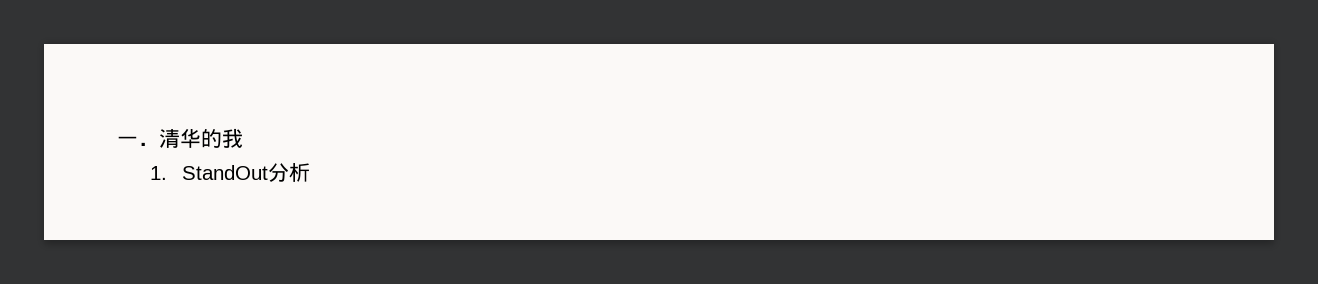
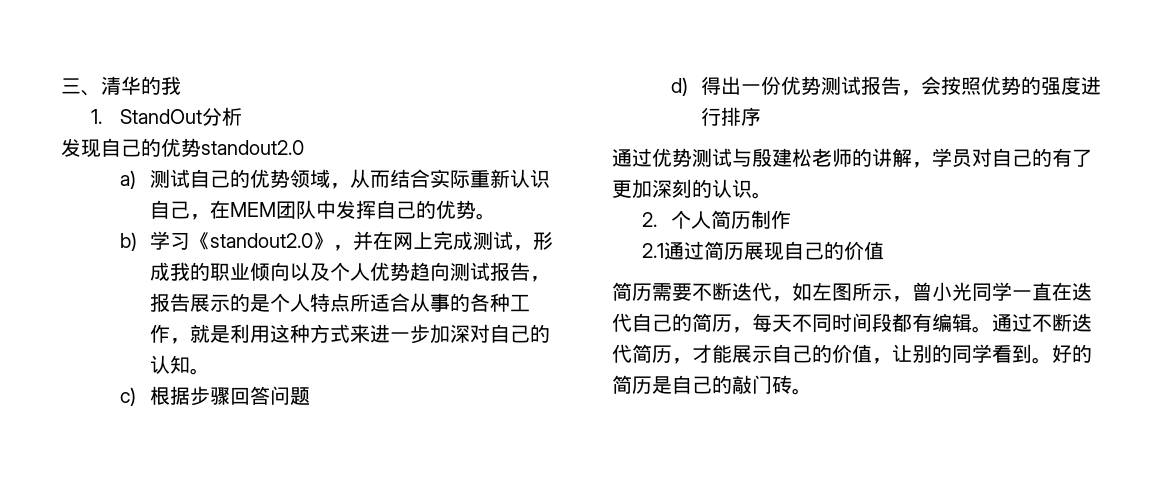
- 一．清华的我
+ 三、清华的我
+ 发现自己的优势standout2.0
+ a)测试自己的优势领域，从而结合实际重新认识自己，在MEM团队中发挥自己的优势。
+ b)学习《standout2.0》，并在网上完成测试，形成我的职业倾向以及个人优势趋向测试报告，报告展示的是个人特点所适合从事的各种工作，就是利用这种方式来进一步加深对自己的认知。
+ c)根据步骤回答问题
+ d)得出一份优势测试报告，会按照优势的强度进行排序
+ 通过优势测试与殷建松老师的讲解，学员对自己的有了更加深刻的认识。
+ 2.个人简历制作
+ 2.1通过简历展现自己的价值
+ 简历需要不断迭代，如左图所示，曾小光同学一直在迭代自己的简历，每天不同时间段都有编辑。通过不断迭代简历，才能展示自己的价值，让别的同学看到。好的简历是自己的敲门砖。

